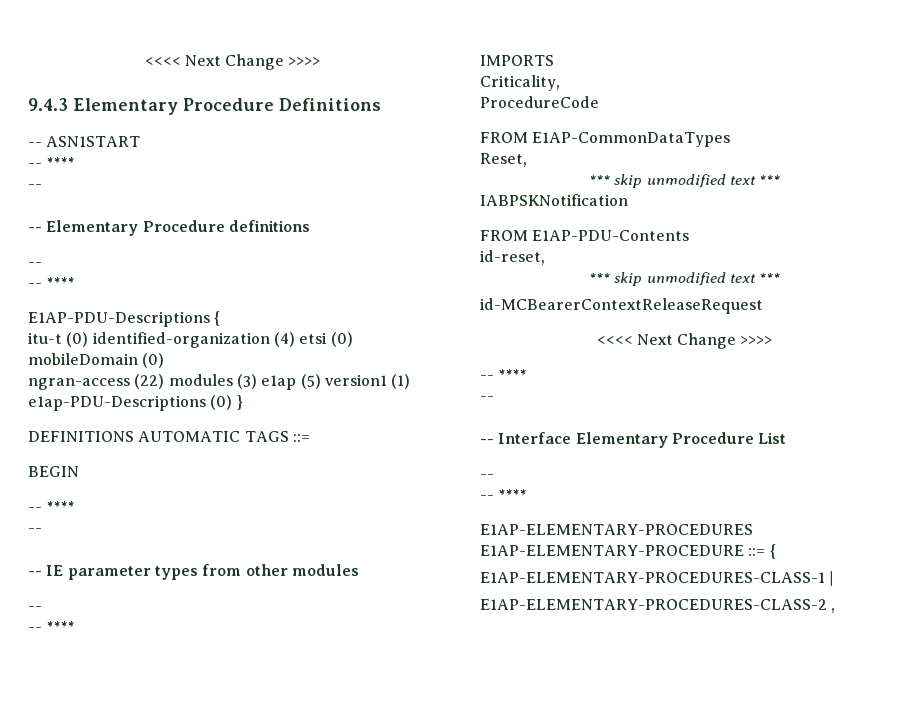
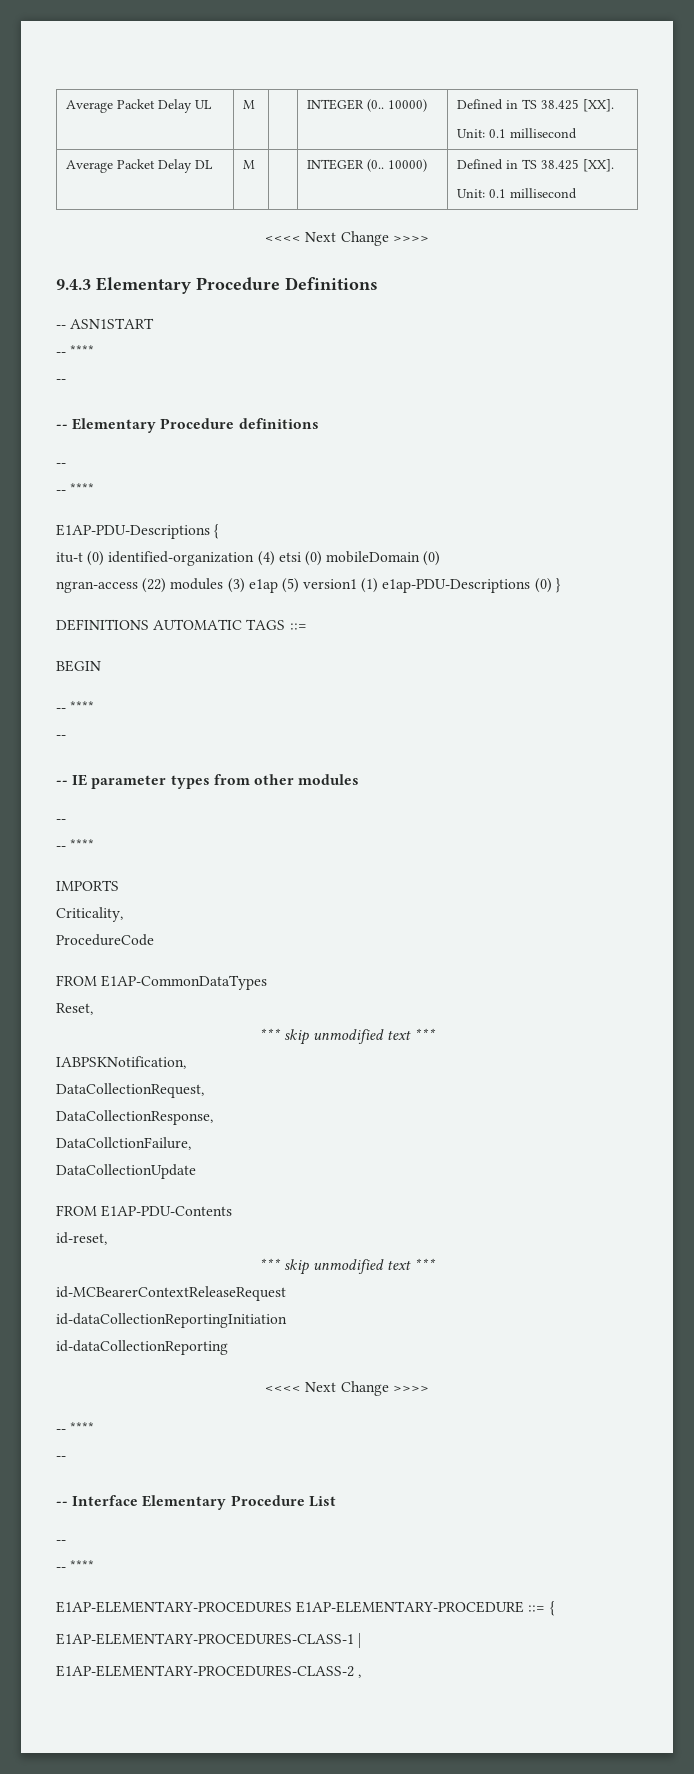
+ Average Packet Delay UL | M | | INTEGER (0.. 10000) | Defined in TS 38.425 [XX].
+ Unit: 0.1 millisecond
+ Average Packet Delay DL | M | | INTEGER (0.. 10000) | Defined in TS 38.425 [XX].
+ Unit: 0.1 millisecond
- IABPSKNotification
+ IABPSKNotification,
+ DataCollectionRequest,
+ DataCollectionResponse,
+ DataCollctionFailure,
+ DataCollectionUpdate
+ id-dataCollectionReportingInitiation
+ id-dataCollectionReporting

